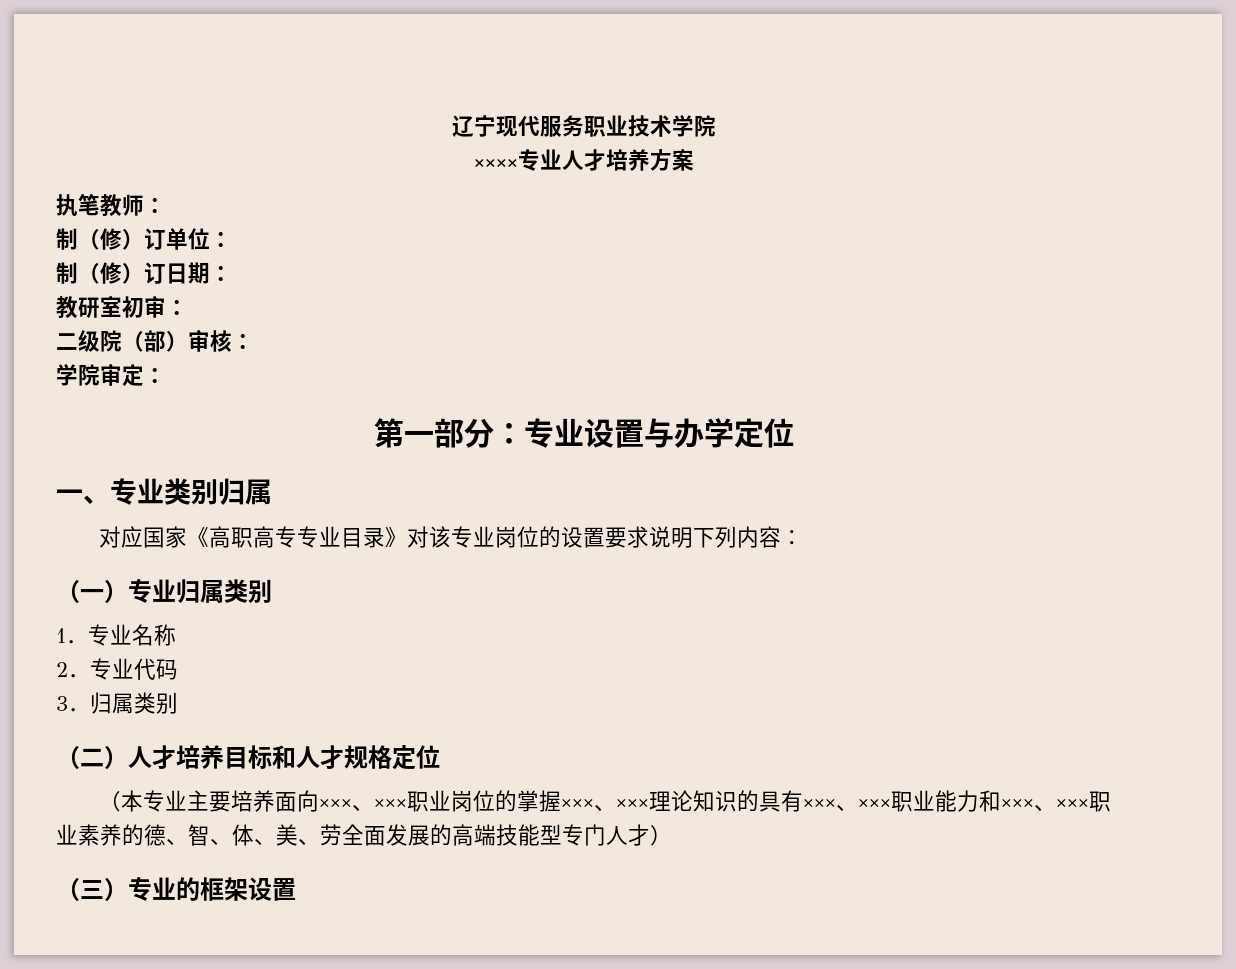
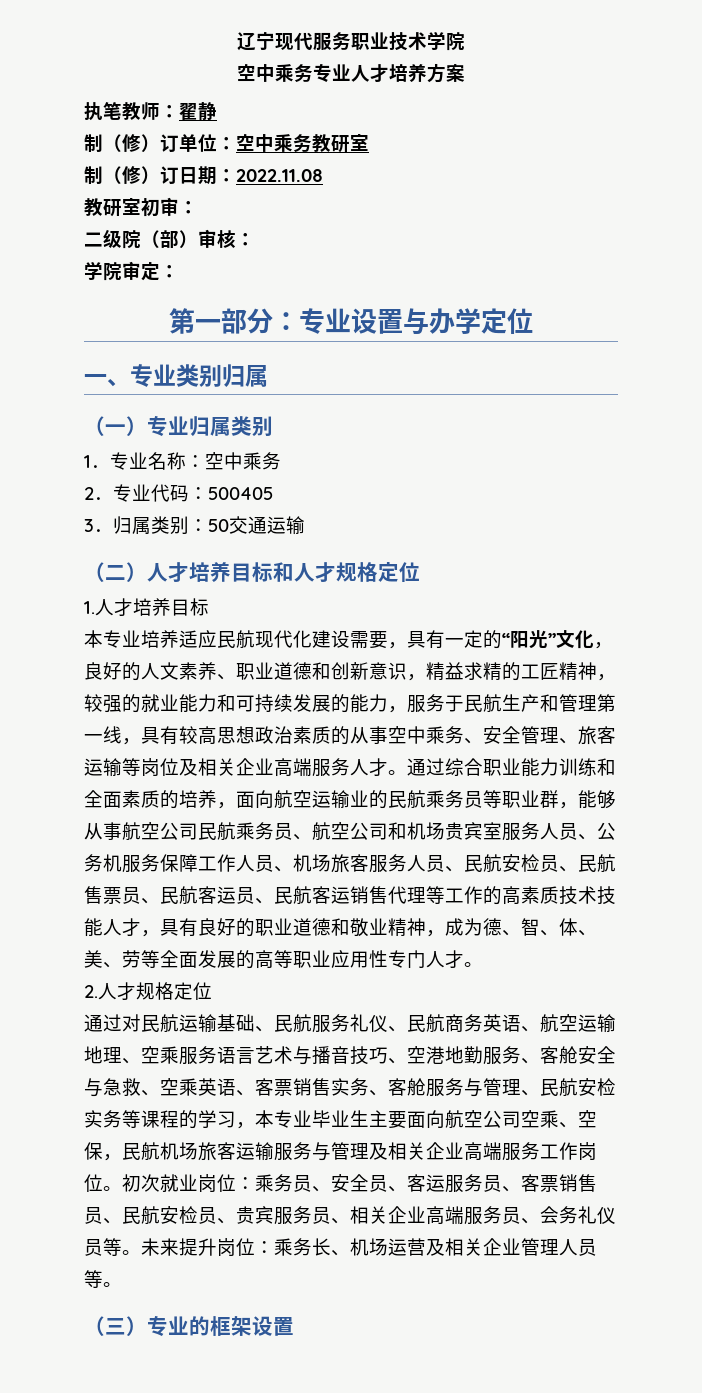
- ××××专业人才培养方案
+ 空中乘务专业人才培养方案
- 执笔教师：
+ 执笔教师：翟静
- 制（修）订单位：
+ 制（修）订单位：空中乘务教研室
- 制（修）订日期：
+ 制（修）订日期：2022.11.08
- 对应国家《高职高专专业目录》对该专业岗位的设置要求说明下列内容：
- 1．专业名称
+ 1．专业名称：空中乘务
- 2．专业代码
+ 2．专业代码：500405
- 3．归属类别
+ 3．归属类别：50交通运输
- （本专业主要培养面向×××、×××职业岗位的掌握×××、×××理论知识的具有×××、×××职业能力和×××、×××职业素养的德、智、体、美、劳全面发展的高端技能型专门人才）
+ 1.人才培养目标
+ 本专业培养适应民航现代化建设需要，具有一定的“阳光”文化，良好的人文素养、职业道德和创新意识，精益求精的工匠精神，较强的就业能力和可持续发展的能力，服务于民航生产和管理第一线，具有较高思想政治素质的从事空中乘务、安全管理、旅客运输等岗位及相关企业高端服务人才。通过综合职业能力训练和全面素质的培养，面向航空运输业的民航乘务员等职业群，能够从事航空公司民航乘务员、航空公司和机场贵宾室服务人员、公务机服务保障工作人员、机场旅客服务人员、民航安检员、民航售票员、民航客运员、民航客运销售代理等工作的高素质技术技能人才，具有良好的职业道德和敬业精神，成为德、智、体、美、劳等全面发展的高等职业应用性专门人才。
+ 2.人才规格定位
+ 通过对民航运输基础、民航服务礼仪、民航商务英语、航空运输地理、空乘服务语言艺术与播音技巧、空港地勤服务、客舱安全与急救、空乘英语、客票销售实务、客舱服务与管理、民航安检实务等课程的学习，本专业毕业生主要面向航空公司空乘、空保，民航机场旅客运输服务与管理及相关企业高端服务工作岗位。初次就业岗位：乘务员、安全员、客运服务员、客票销售员、民航安检员、贵宾服务员、相关企业高端服务员、会务礼仪员等。未来提升岗位：乘务长、机场运营及相关企业管理人员等。

